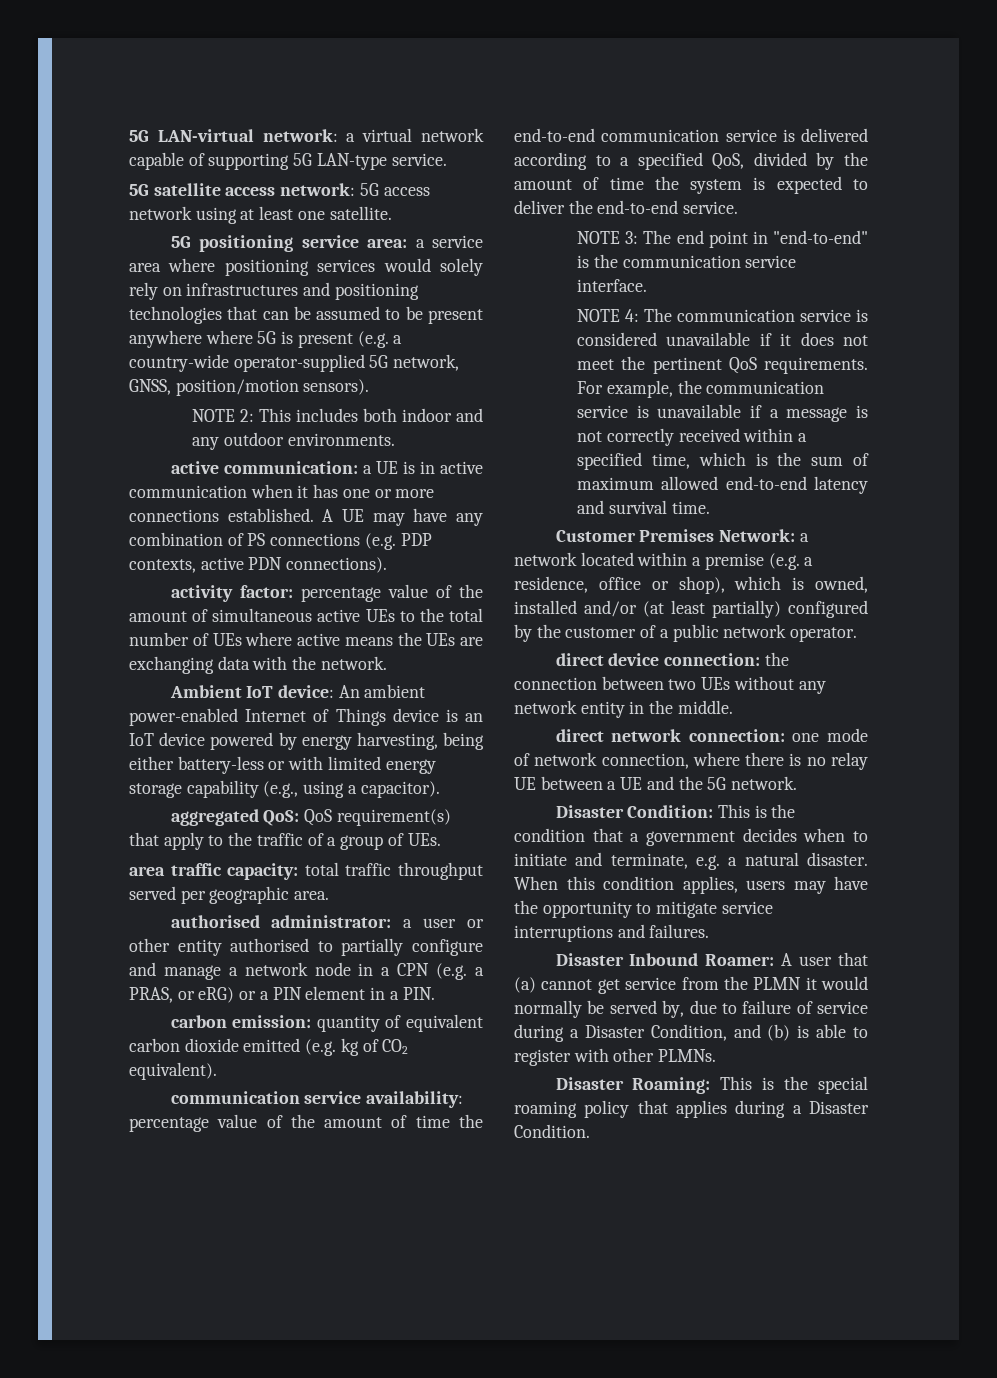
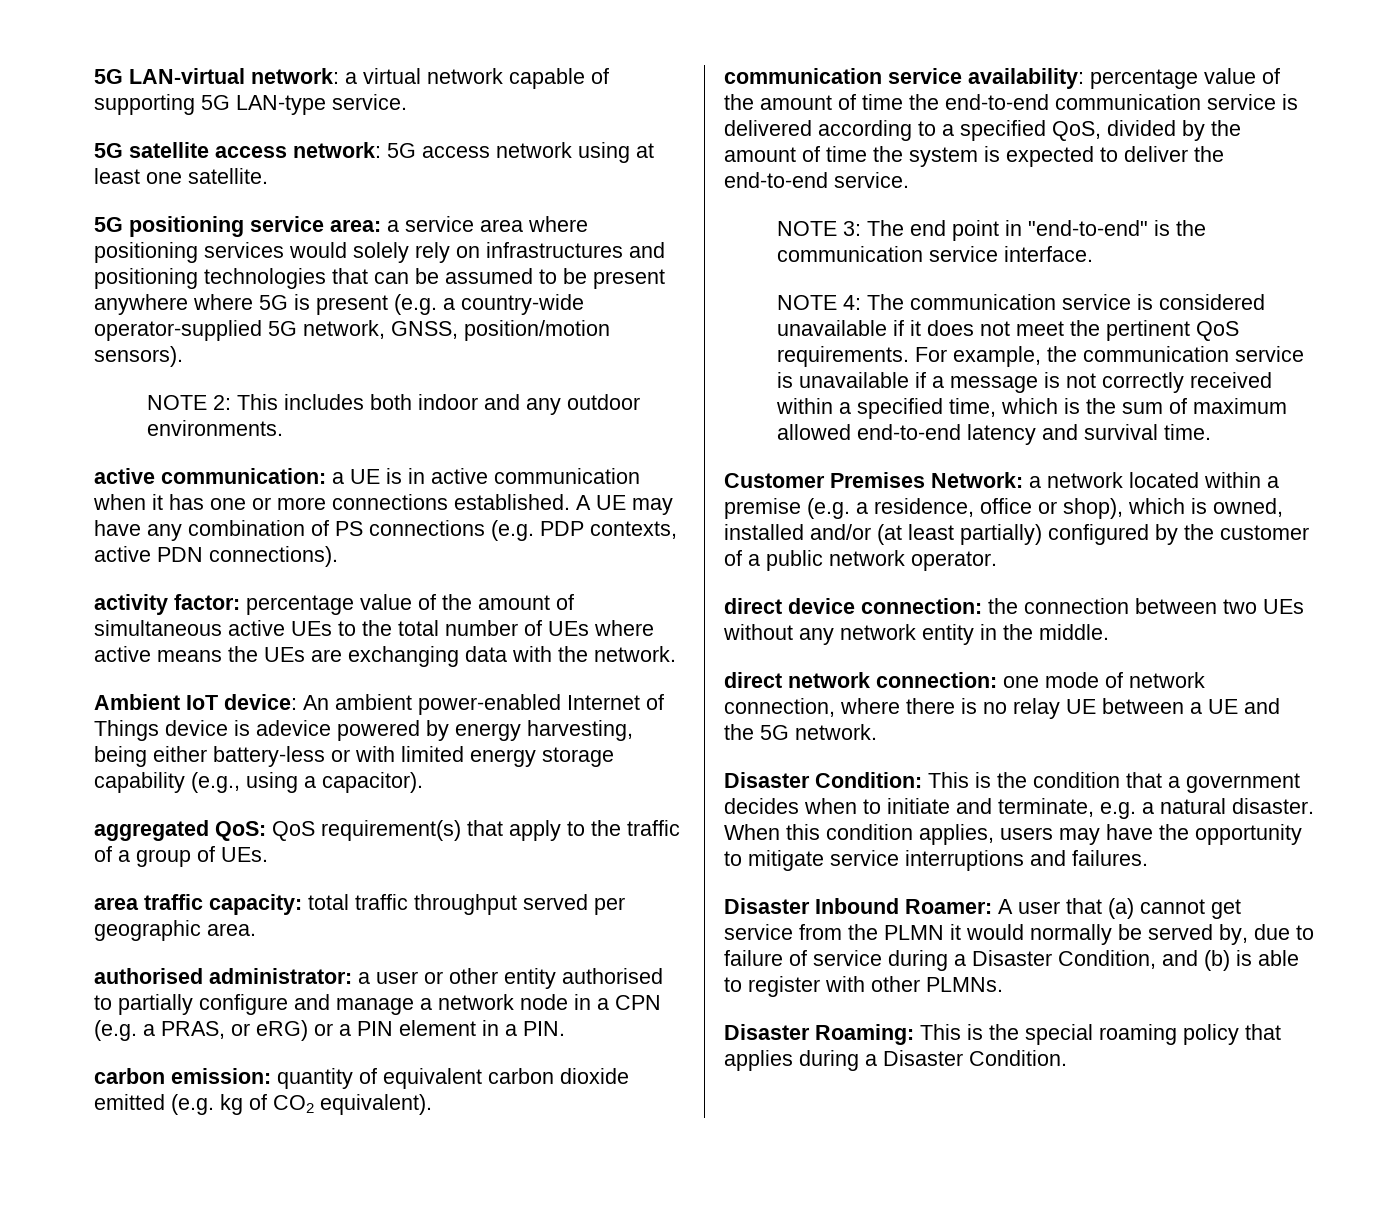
- Ambient IoT device: An ambient power-enabled Internet of Things device is an IoT device powered by energy harvesting, being either battery-less or with limited energy storage capability (e.g., using a capacitor).
+ Ambient IoT device: An ambient power-enabled Internet of Things device is adevice powered by energy harvesting, being either battery-less or with limited energy storage capability (e.g., using a capacitor).

